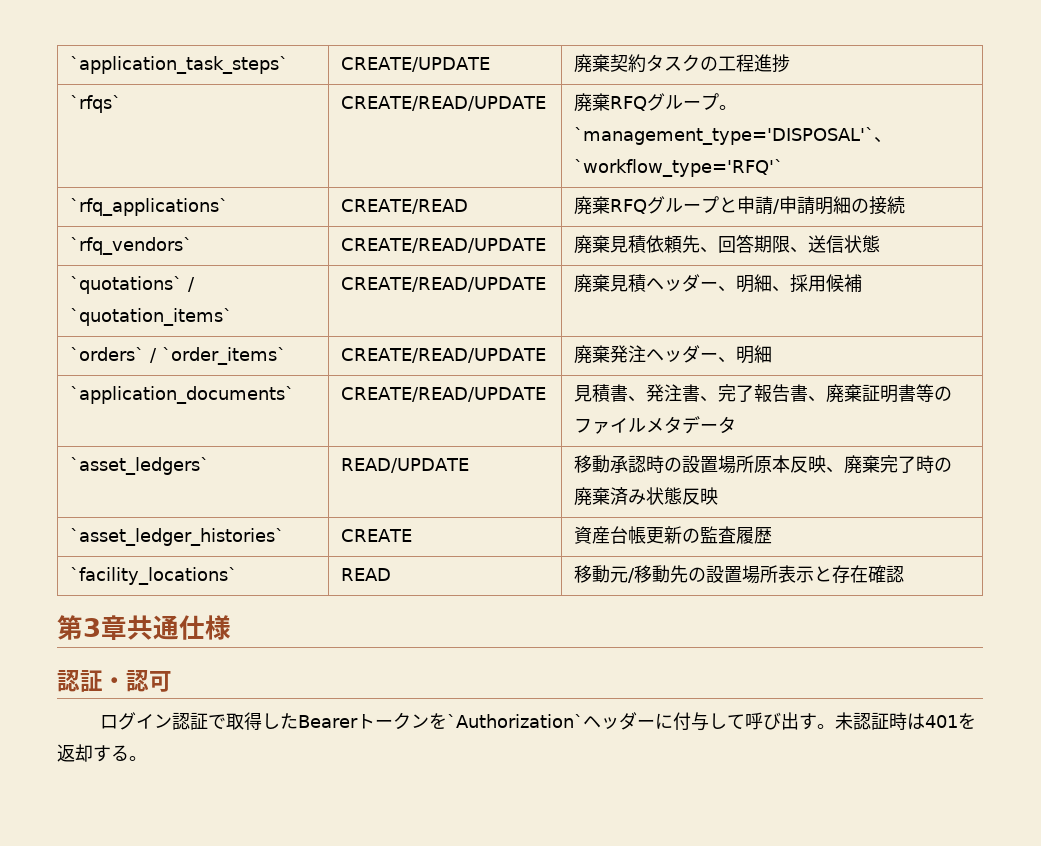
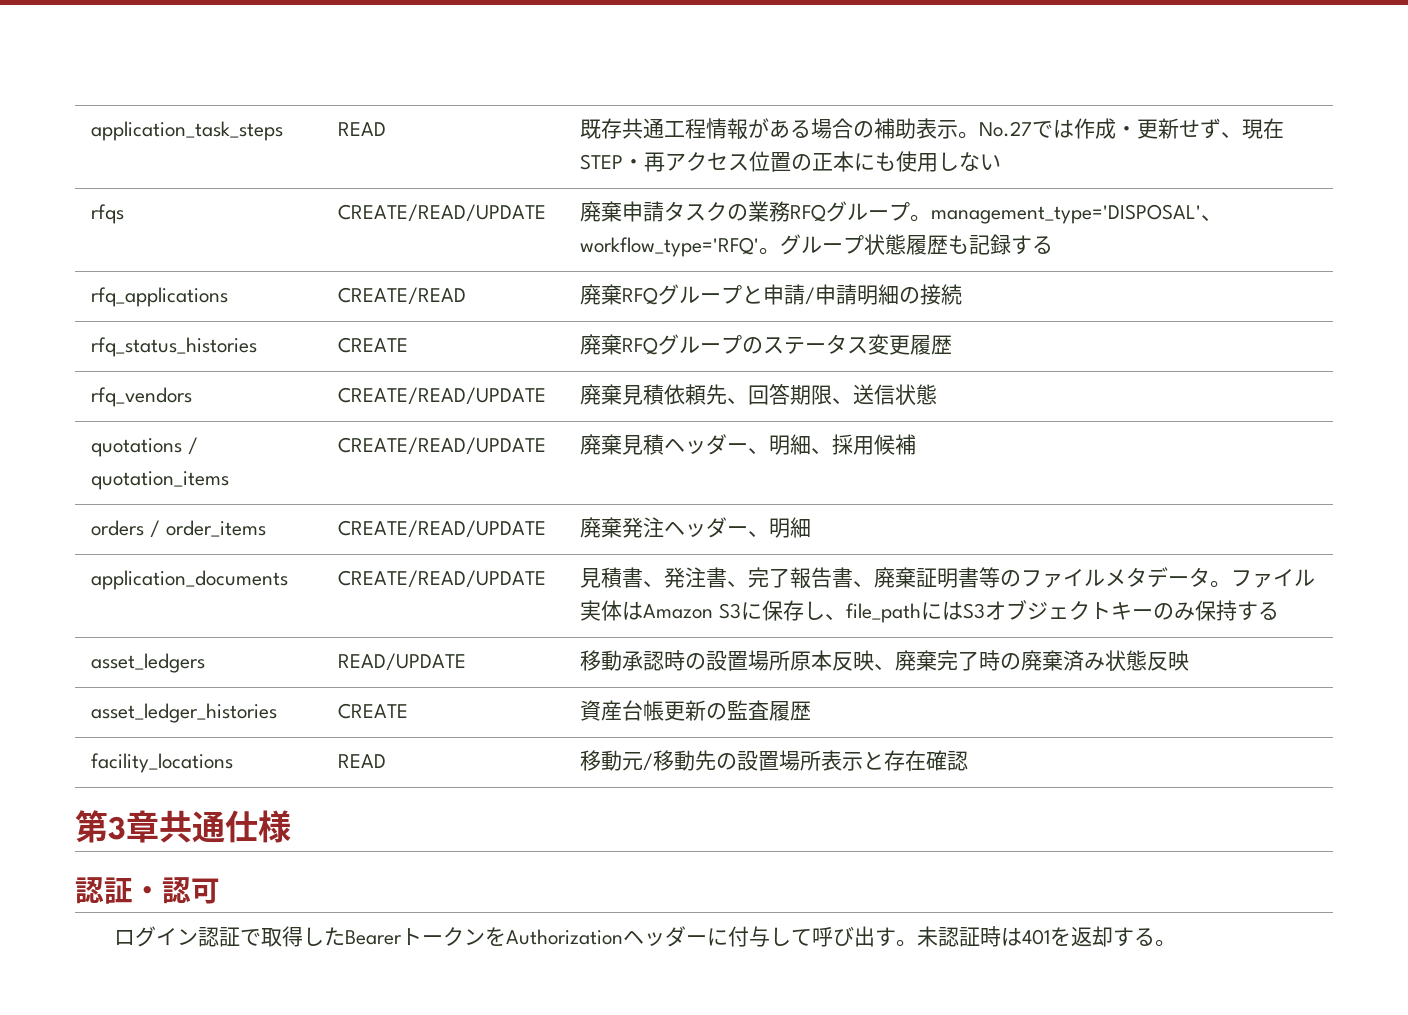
- `application_task_steps` | CREATE/UPDATE | 廃棄契約タスクの工程進捗
- `rfqs` | CREATE/READ/UPDATE | 廃棄RFQグループ。`management_type='DISPOSAL'`、`workflow_type='RFQ'`
- `rfq_applications` | CREATE/READ | 廃棄RFQグループと申請/申請明細の接続
+ application_task_steps | READ | 既存共通工程情報がある場合の補助表示。No.27では作成・更新せず、現在STEP・再アクセス位置の正本にも使用しない
+ rfqs | CREATE/READ/UPDATE | 廃棄申請タスクの業務RFQグループ。management_type='DISPOSAL'、workflow_type='RFQ'。グループ状態履歴も記録する
+ rfq_applications | CREATE/READ | 廃棄RFQグループと申請/申請明細の接続
- `rfq_vendors` | CREATE/READ/UPDATE | 廃棄見積依頼先、回答期限、送信状態
+ rfq_status_histories | CREATE | 廃棄RFQグループのステータス変更履歴
+ rfq_vendors | CREATE/READ/UPDATE | 廃棄見積依頼先、回答期限、送信状態
- `quotations` / `quotation_items` | CREATE/READ/UPDATE | 廃棄見積ヘッダー、明細、採用候補
+ quotations / quotation_items | CREATE/READ/UPDATE | 廃棄見積ヘッダー、明細、採用候補
- `orders` / `order_items` | CREATE/READ/UPDATE | 廃棄発注ヘッダー、明細
+ orders / order_items | CREATE/READ/UPDATE | 廃棄発注ヘッダー、明細
- `application_documents` | CREATE/READ/UPDATE | 見積書、発注書、完了報告書、廃棄証明書等のファイルメタデータ
- `asset_ledgers` | READ/UPDATE | 移動承認時の設置場所原本反映、廃棄完了時の廃棄済み状態反映
+ application_documents | CREATE/READ/UPDATE | 見積書、発注書、完了報告書、廃棄証明書等のファイルメタデータ。ファイル実体はAmazon S3に保存し、file_pathにはS3オブジェクトキーのみ保持する
+ asset_ledgers | READ/UPDATE | 移動承認時の設置場所原本反映、廃棄完了時の廃棄済み状態反映
- `asset_ledger_histories` | CREATE | 資産台帳更新の監査履歴
+ asset_ledger_histories | CREATE | 資産台帳更新の監査履歴
- `facility_locations` | READ | 移動元/移動先の設置場所表示と存在確認
+ facility_locations | READ | 移動元/移動先の設置場所表示と存在確認
- ログイン認証で取得したBearerトークンを`Authorization`ヘッダーに付与して呼び出す。
+ ログイン認証で取得したBearerトークンをAuthorizationヘッダーに付与して呼び出す。

